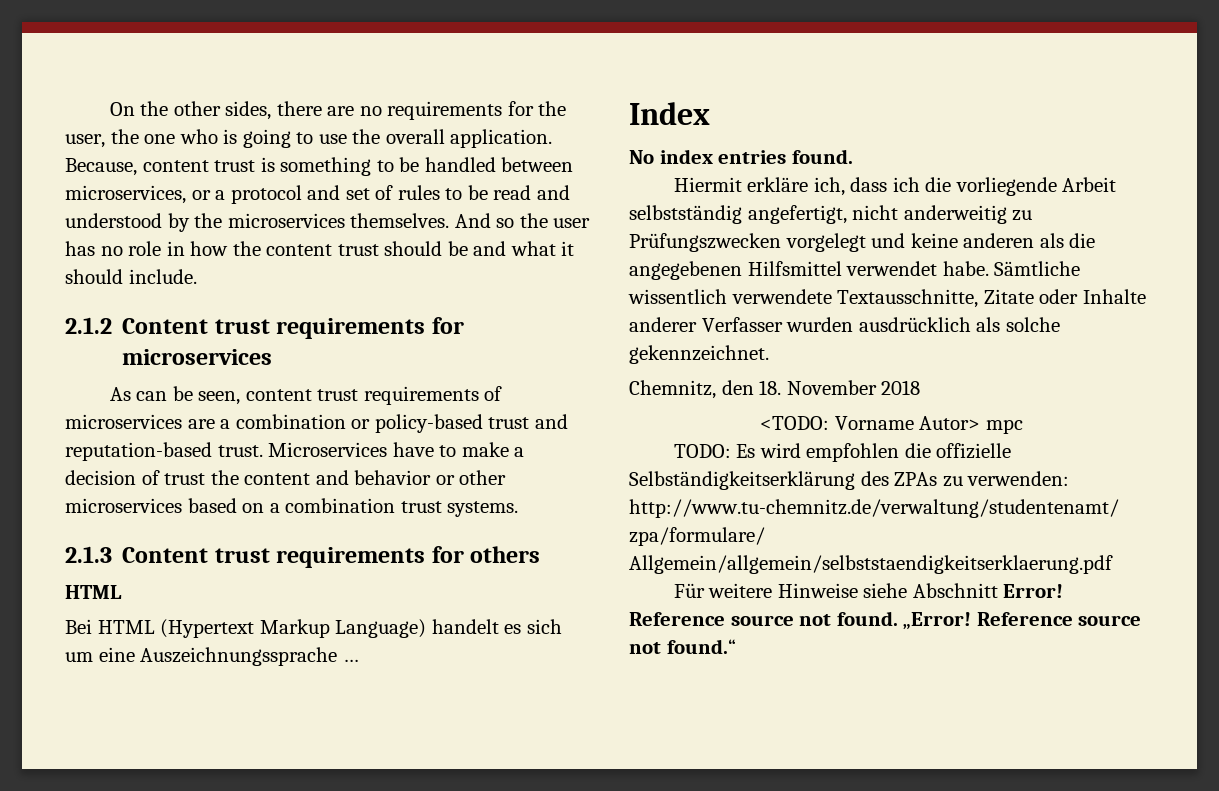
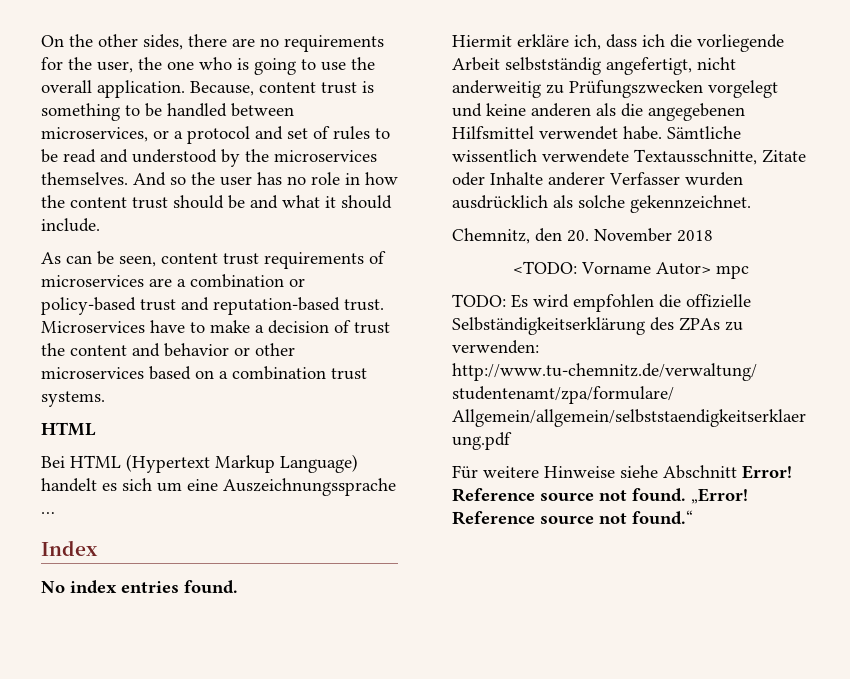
- 2.1.2 Content trust requirements for microservices
- 2.1.3 Content trust requirements for others
- Chemnitz, den 18. November 2018
+ Chemnitz, den 20. November 2018

